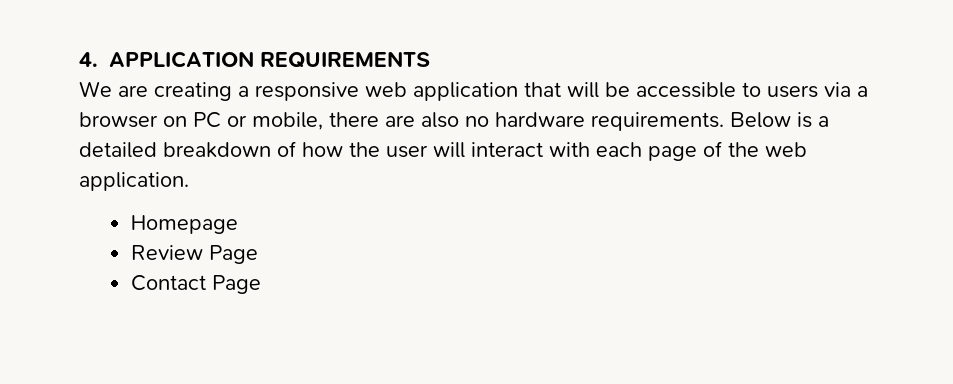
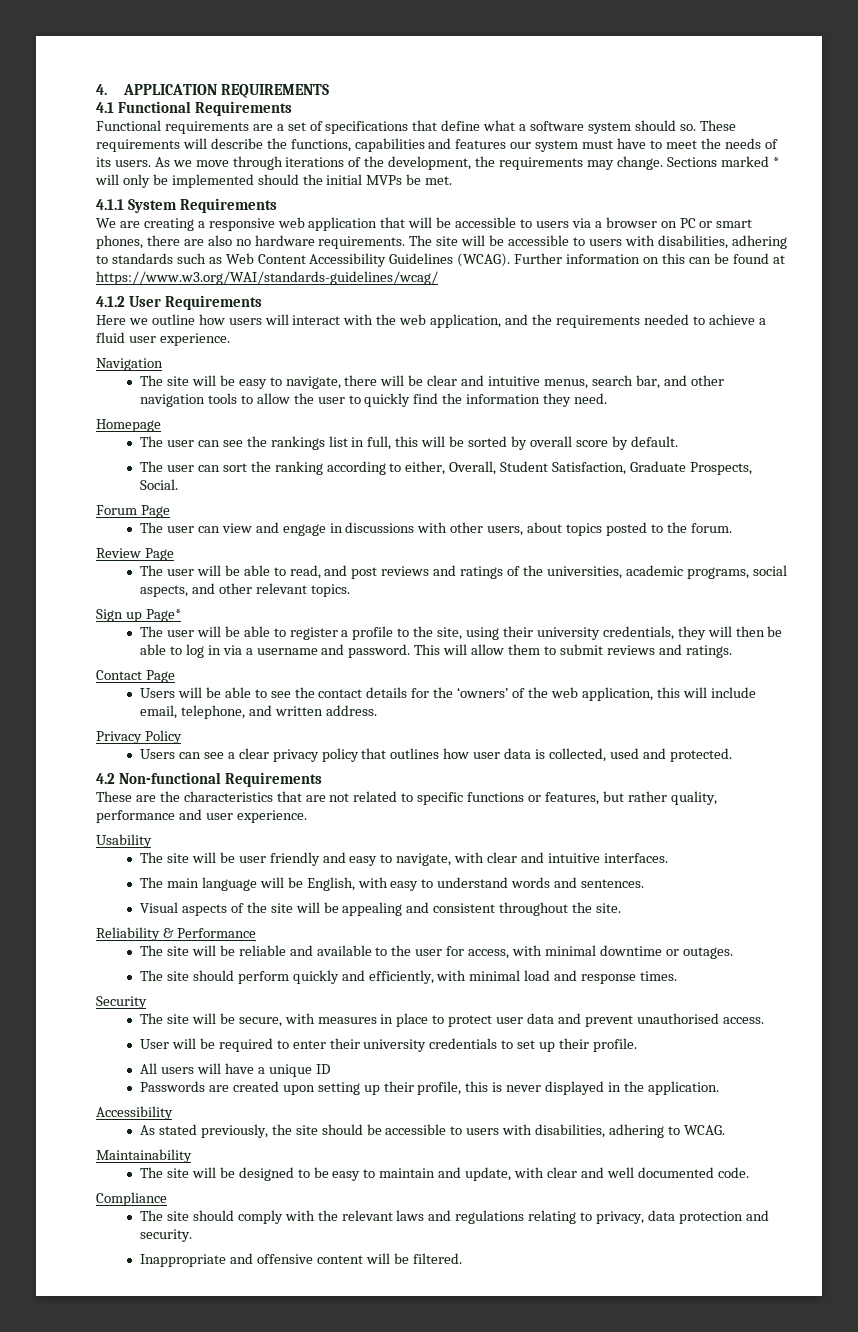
+ 4.1 Functional Requirements
+ Functional requirements are a set of specifications that define what a software system should so. These requirements will describe the functions, capabilities and features our system must have to meet the needs of its users. As we move through iterations of the development, the requirements may change. Sections marked * will only be implemented should the initial MVPs be met.
+ 4.1.1 System Requirements
- We are creating a responsive web application that will be accessible to users via a browser on PC or mobile, there are also no hardware requirements.
+ We are creating a responsive web application that will be accessible to users via a browser on PC or smart phones, there are also no hardware requirements.
- Below is a detailed breakdown of how the user will interact with each page of the web application.
+ The site will be accessible to users with disabilities, adhering to standards such as Web Content Accessibility Guidelines (WCAG). Further information on this can be found at https://www.w3.org/WAI/standards-guidelines/wcag/
+ 4.1.2 User Requirements
+ Here we outline how users will interact with the web application, and the requirements needed to achieve a fluid user experience.
+ Navigation
+ The site will be easy to navigate, there will be clear and intuitive menus, search bar, and other navigation tools to allow the user to quickly find the information they need.
  Homepage
+ The user can see the rankings list in full, this will be sorted by overall score by default.
+ The user can sort the ranking according to either, Overall, Student Satisfaction, Graduate Prospects, Social.
+ Forum Page
+ The user can view and engage in discussions with other users, about topics posted to the forum.
  Review Page
+ The user will be able to read, and post reviews and ratings of the universities, academic programs, social aspects, and other relevant topics.
+ Sign up Page*
+ The user will be able to register a profile to the site, using their university credentials, they will then be able to log in via a username and password. This will allow them to submit reviews and ratings.
  Contact Page
+ Users will be able to see the contact details for the ‘owners’ of the web application, this will include email, telephone, and written address.
+ Privacy Policy
+ Users can see a clear privacy policy that outlines how user data is collected, used and protected.
+ 4.2 Non-functional Requirements
+ These are the characteristics that are not related to specific functions or features, but rather quality, performance and user experience.
+ Usability
+ The site will be user friendly and easy to navigate, with clear and intuitive interfaces.
+ The main language will be English, with easy to understand words and sentences.
+ Visual aspects of the site will be appealing and consistent throughout the site.
+ Reliability & Performance
+ The site will be reliable and available to the user for access, with minimal downtime or outages.
+ The site should perform quickly and efficiently, with minimal load and response times.
+ Security
+ The site will be secure, with measures in place to protect user data and prevent unauthorised access.
+ User will be required to enter their university credentials to set up their profile.
+ All users will have a unique ID
+ Passwords are created upon setting up their profile, this is never displayed in the application.
+ Accessibility
+ As stated previously, the site should be accessible to users with disabilities, adhering to WCAG.
+ Maintainability
+ The site will be designed to be easy to maintain and update, with clear and well documented code.
+ Compliance
+ The site should comply with the relevant laws and regulations relating to privacy, data protection and security.
+ Inappropriate and offensive content will be filtered.

